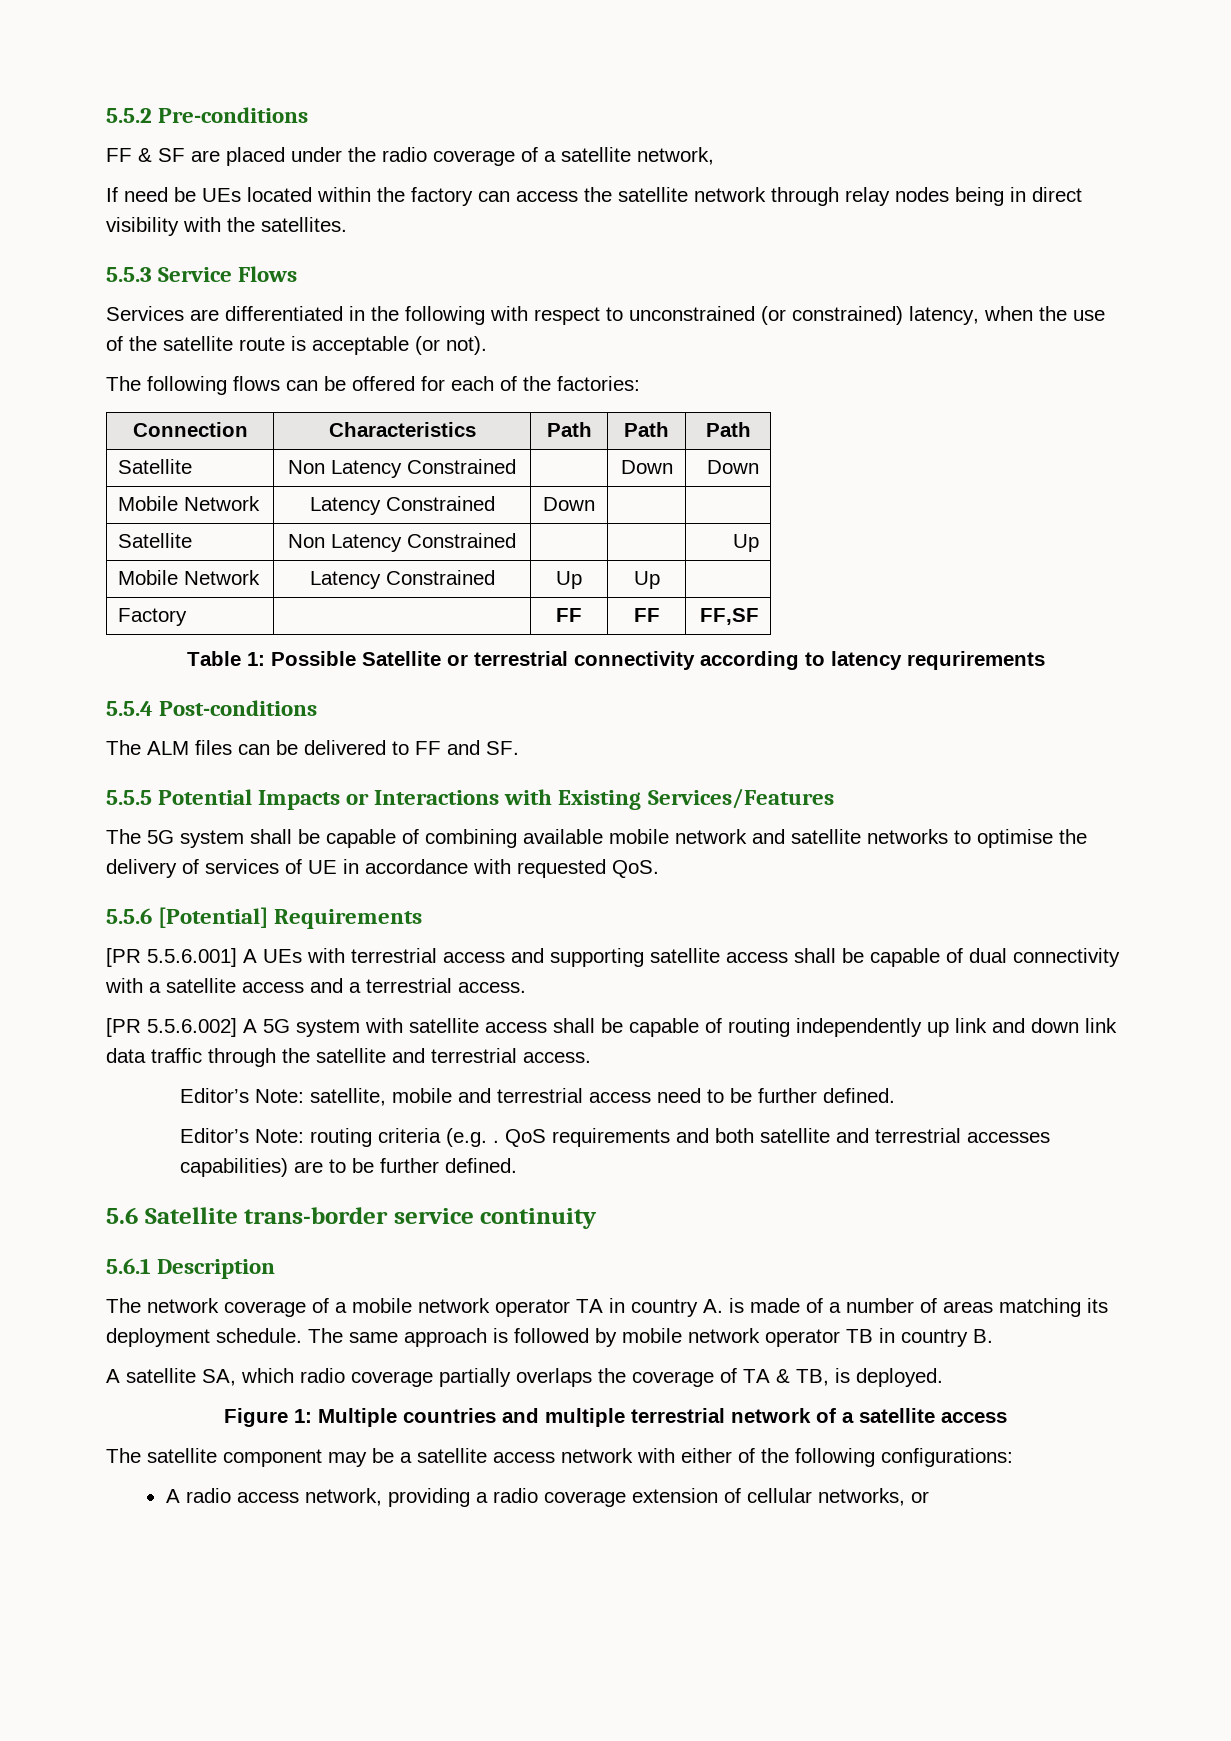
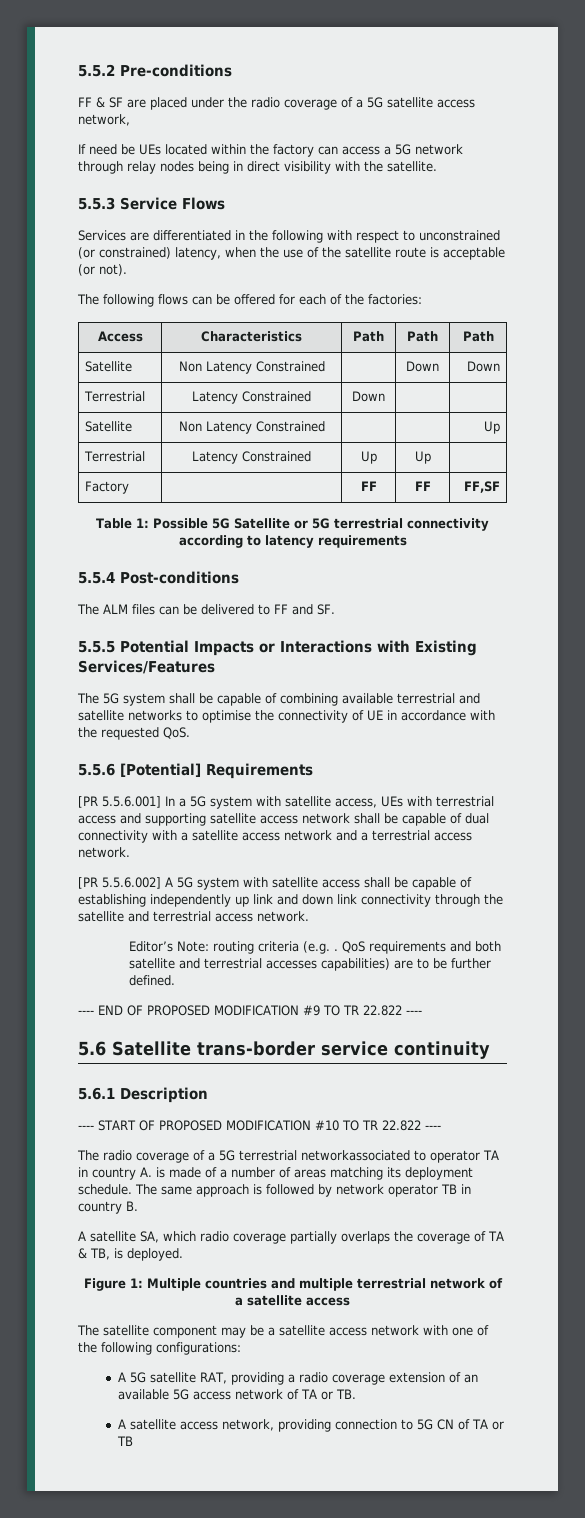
- FF & SF are placed under the radio coverage of a satellite network,
+ FF & SF are placed under the radio coverage of a 5G satellite access network,
- If need be UEs located within the factory can access the satellite network through relay nodes being in direct visibility with the satellites.
+ If need be UEs located within the factory can access a 5G network through relay nodes being in direct visibility with the satellite.
- Connection | Characteristics | Path | Path | Path
+ Access | Characteristics | Path | Path | Path
- Mobile Network | Latency Constrained | Down | |
+ Terrestrial | Latency Constrained | Down | |
- Mobile Network | Latency Constrained | Up | Up |
+ Terrestrial | Latency Constrained | Up | Up |
- Table 1: Possible Satellite or terrestrial connectivity according to latency requrirements
+ Table 1: Possible 5G Satellite or 5G terrestrial connectivity according to latency requirements
- The 5G system shall be capable of combining available mobile network and satellite networks to optimise the delivery of services of UE in accordance with requested QoS.
+ The 5G system shall be capable of combining available terrestrial and satellite networks to optimise the connectivity of UE in accordance with the requested QoS.
- [PR 5.5.6.001] A UEs with terrestrial access and supporting satellite access shall be capable of dual connectivity with a satellite access and a terrestrial access.
+ [PR 5.5.6.001] In a 5G system with satellite access, UEs with terrestrial access and supporting satellite access network shall be capable of dual connectivity with a satellite access network and a terrestrial access network.
- [PR 5.5.6.002] A 5G system with satellite access shall be capable of routing independently up link and down link data traffic through the satellite and terrestrial access.
- Editor’s Note: satellite, mobile and terrestrial access need to be further defined.
+ [PR 5.5.6.002] A 5G system with satellite access shall be capable of establishing independently up link and down link connectivity through the satellite and terrestrial access network.
+ ---- END OF PROPOSED MODIFICATION #9 TO TR 22.822 ----
- The network coverage of a mobile network operator TA in country A. is made of a number of areas matching its deployment schedule.
+ ---- START OF PROPOSED MODIFICATION #10 TO TR 22.822 ----
+ The radio coverage of a 5G terrestrial networkassociated to operator TA in country A. is made of a number of areas matching its deployment schedule.
- The same approach is followed by mobile network operator TB in country B.
+ The same approach is followed by network operator TB in country B.
- The satellite component may be a satellite access network with either of the following configurations:
+ The satellite component may be a satellite access network with one of the following configurations:
- A radio access network, providing a radio coverage extension of cellular networks, or
+ A 5G satellite RAT, providing a radio coverage extension of an available 5G access network of TA or TB.
+ A satellite access network, providing connection to 5G CN of TA or TB

